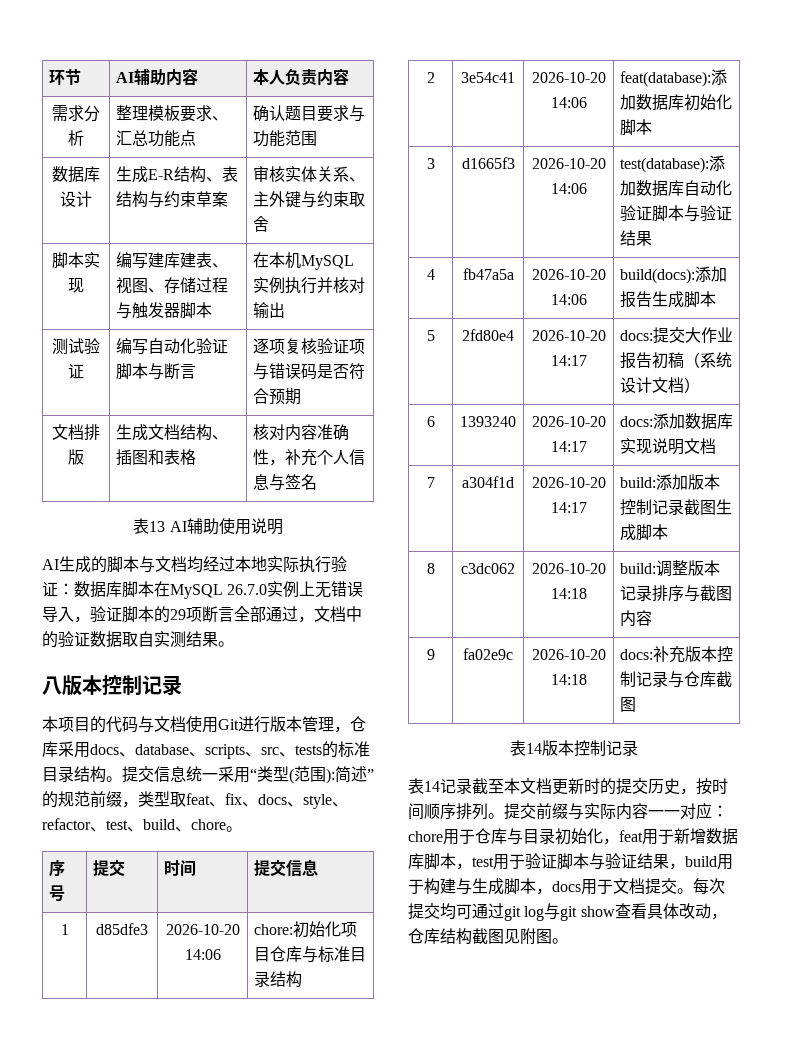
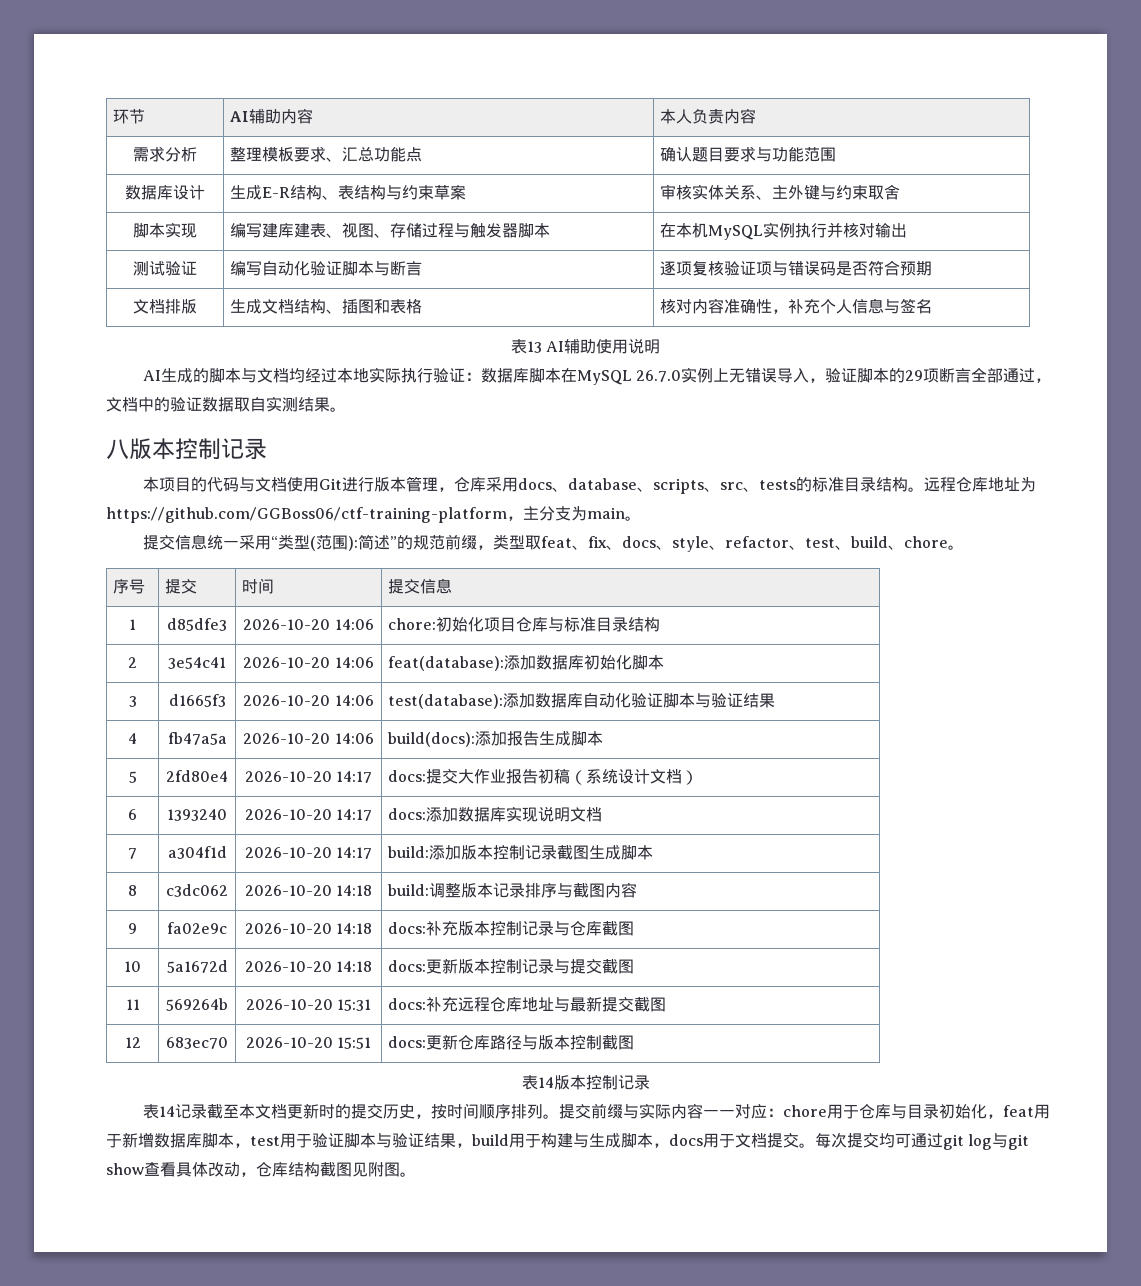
- 本项目的代码与文档使用Git进行版本管理，仓库采用docs、database、scripts、src、tests的标准目录结构。提交信息统一采用“类型(范围):简述”的规范前缀，类型取feat、fix、docs、style、refactor、test、build、chore。
+ 本项目的代码与文档使用Git进行版本管理，仓库采用docs、database、scripts、src、tests的标准目录结构。远程仓库地址为https://github.com/GGBoss06/ctf-training-platform，主分支为main。
+ 提交信息统一采用“类型(范围):简述”的规范前缀，类型取feat、fix、docs、style、refactor、test、build、chore。
+ 10 | 5a1672d | 2026-10-20 14:18 | docs:更新版本控制记录与提交截图
+ 11 | 569264b | 2026-10-20 15:31 | docs:补充远程仓库地址与最新提交截图
+ 12 | 683ec70 | 2026-10-20 15:51 | docs:更新仓库路径与版本控制截图

